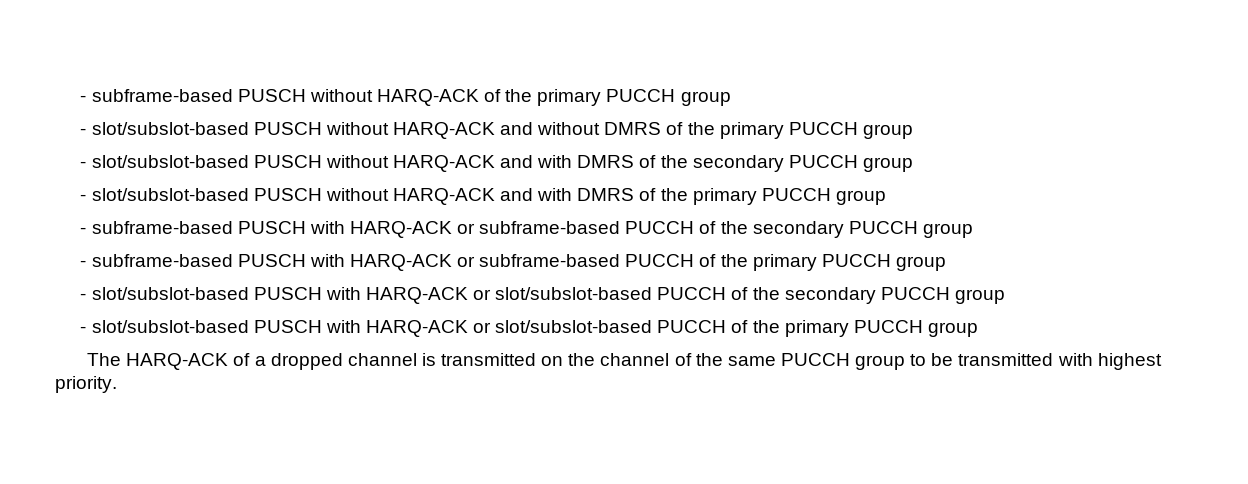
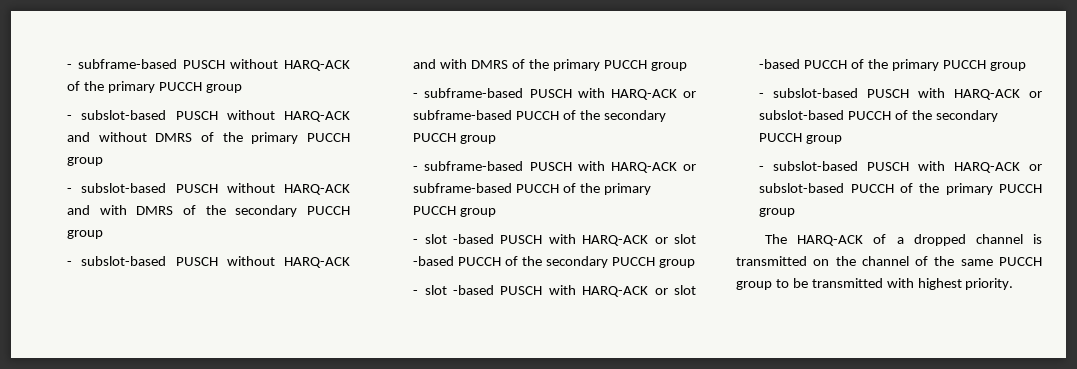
- - slot/subslot-based PUSCH without HARQ-ACK and without DMRS of the primary PUCCH group
+ - subslot-based PUSCH without HARQ-ACK and without DMRS of the primary PUCCH group
- - slot/subslot-based PUSCH without HARQ-ACK and with DMRS of the secondary PUCCH group
+ - subslot-based PUSCH without HARQ-ACK and with DMRS of the secondary PUCCH group
- - slot/subslot-based PUSCH without HARQ-ACK and with DMRS of the primary PUCCH group
+ - subslot-based PUSCH without HARQ-ACK and with DMRS of the primary PUCCH group
- - slot/subslot-based PUSCH with HARQ-ACK or slot/subslot-based PUCCH of the secondary PUCCH group
- - slot/subslot-based PUSCH with HARQ-ACK or slot/subslot-based PUCCH of the primary PUCCH group
+ - slot -based PUSCH with HARQ-ACK or slot -based PUCCH of the secondary PUCCH group
+ - slot -based PUSCH with HARQ-ACK or slot -based PUCCH of the primary PUCCH group
+ - subslot-based PUSCH with HARQ-ACK or subslot-based PUCCH of the secondary PUCCH group
+ - subslot-based PUSCH with HARQ-ACK or subslot-based PUCCH of the primary PUCCH group

